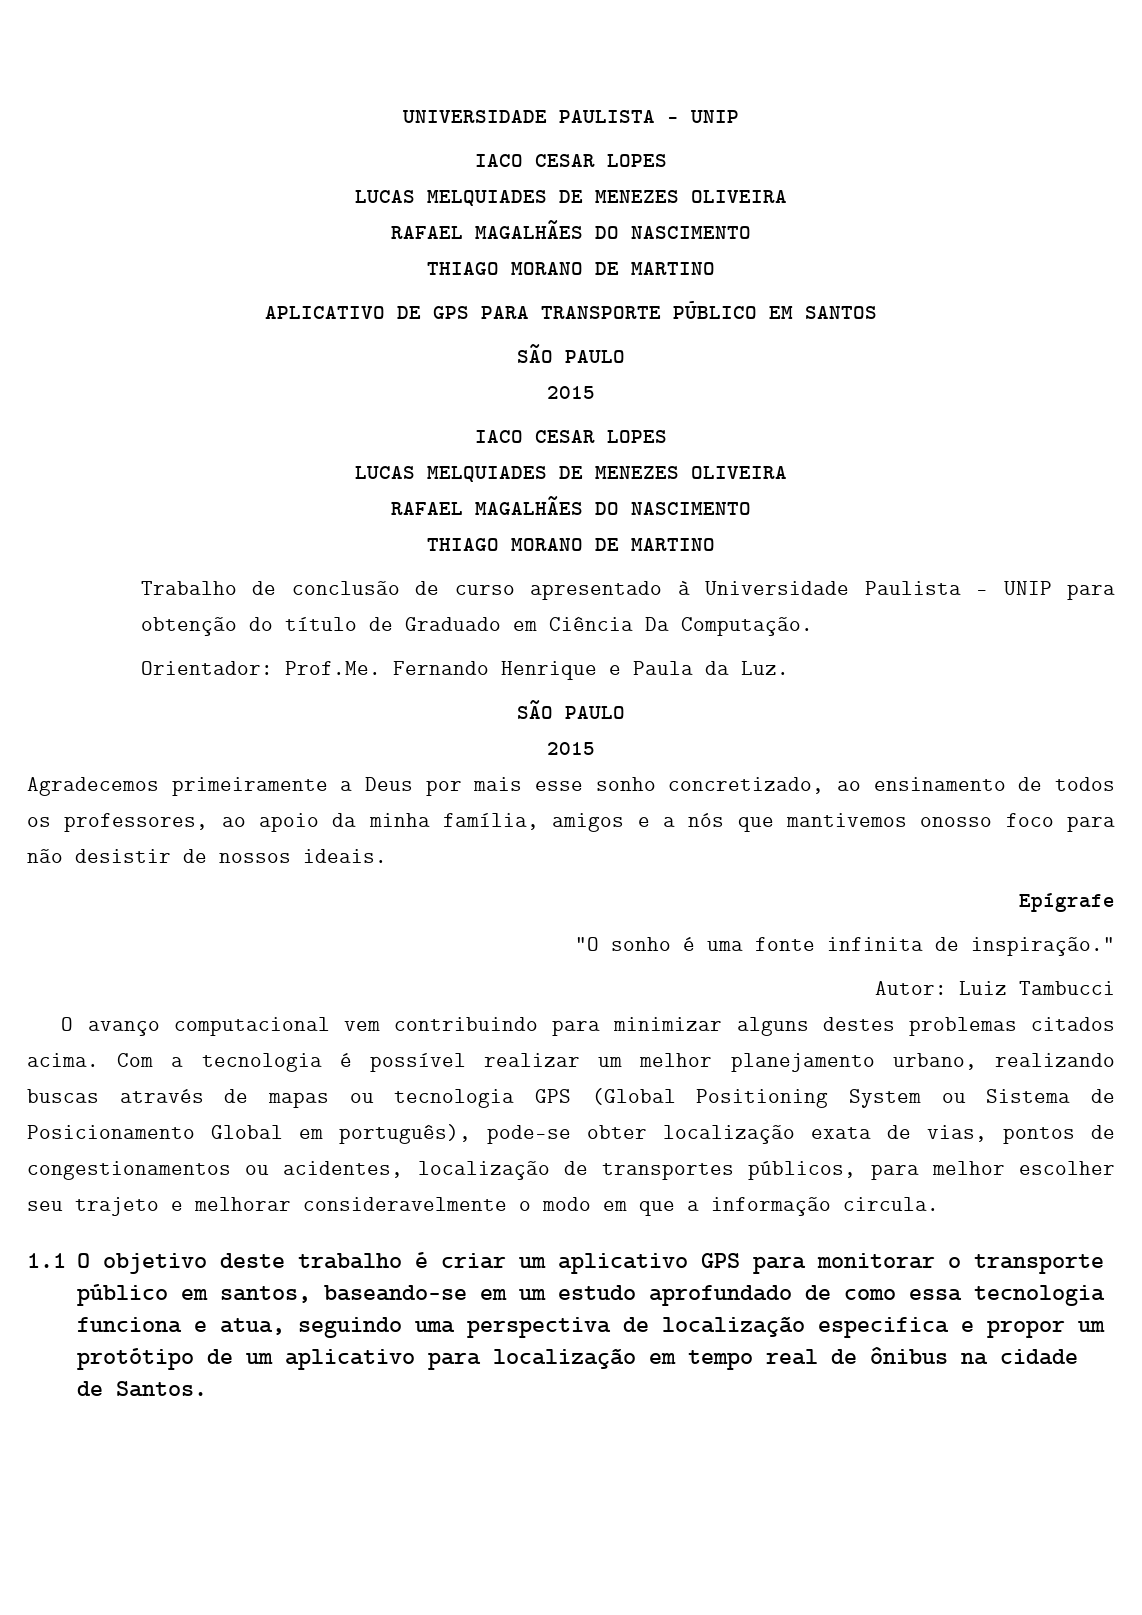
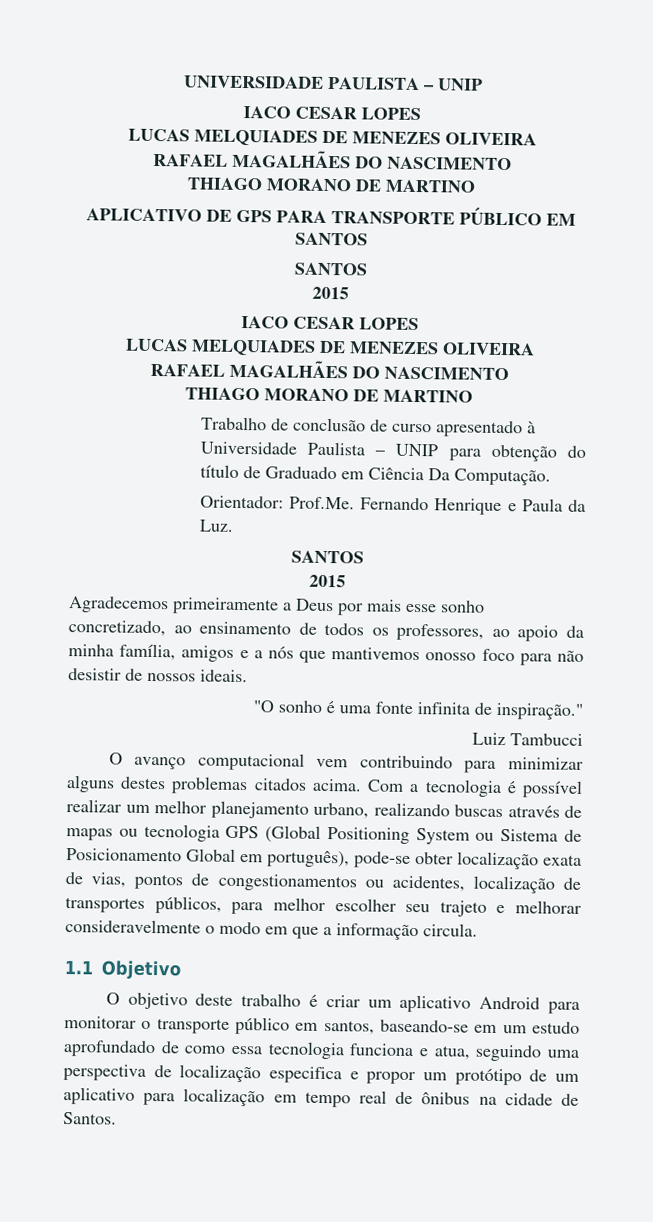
  APLICATIVO DE GPS PARA TRANSPORTE PÚBLICO EM SANTOS
- SÃO PAULO
+ SANTOS
  Orientador: Prof.Me. Fernando Henrique e Paula da Luz.
- SÃO PAULO
+ SANTOS
- Epígrafe
- Autor: Luiz Tambucci
+ Luiz Tambucci
- 1.1 O objetivo deste trabalho é criar um aplicativo GPS para monitorar o transporte público em santos, baseando-se em um estudo aprofundado de como essa tecnologia funciona e atua, seguindo uma perspectiva de localização especifica e propor um protótipo de um aplicativo para localização em tempo real de ônibus na cidade de Santos.
+ 1.1 Objetivo
+ O objetivo deste trabalho é criar um aplicativo Android para monitorar o transporte público em santos, baseando-se em um estudo aprofundado de como essa tecnologia funciona e atua, seguindo uma perspectiva de localização especifica e propor um protótipo de um aplicativo para localização em tempo real de ônibus na cidade de Santos.

